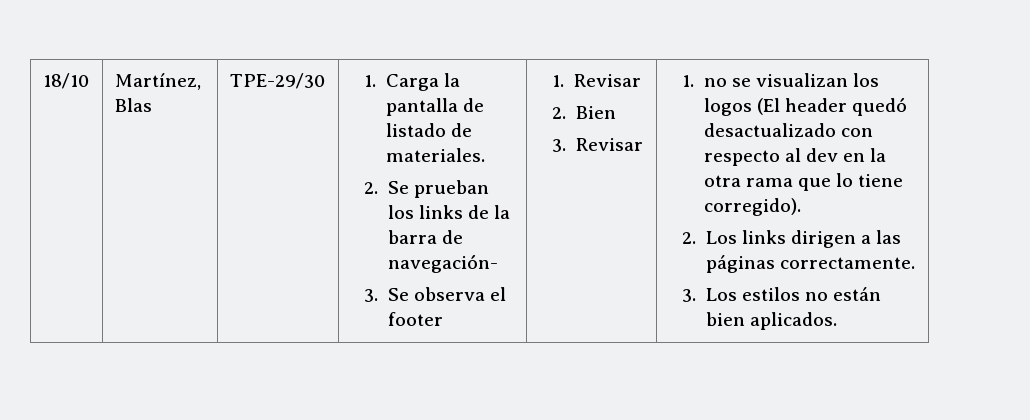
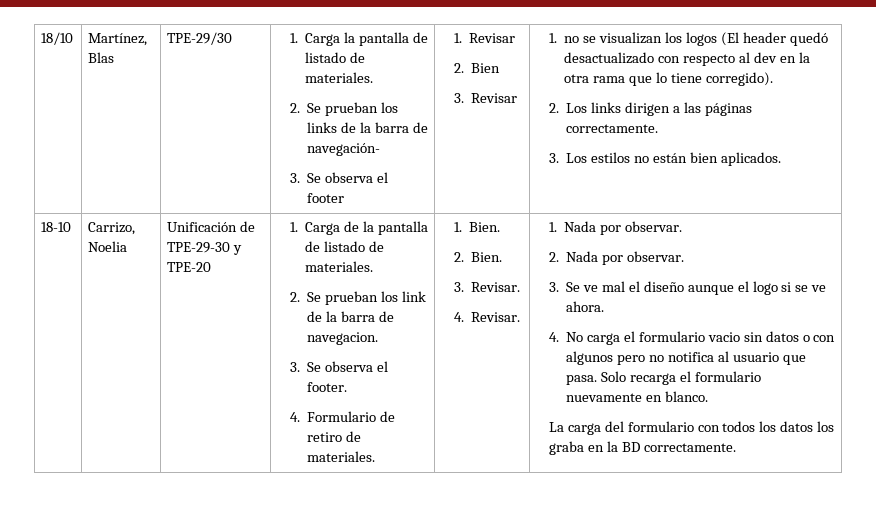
+ 18-10 | Carrizo, Noelia | Unificación de TPE-29-30 y TPE-20 | 1. Carga de la pantalla de listado de materiales.
+ 2. Se prueban los link de la barra de navegacion.
+ 3. Se observa el footer.
+ 4. Formulario de retiro de materiales. | 1. Bien.
+ 2. Bien.
+ 3. Revisar.
+ 4. Revisar. | 1. Nada por observar.
+ 2. Nada por observar.
+ 3. Se ve mal el diseño aunque el logo si se ve ahora.
+ 4. No carga el formulario vacio sin datos o con algunos pero no notifica al usuario que pasa. Solo recarga el formulario nuevamente en blanco.
+ La carga del formulario con todos los datos los graba en la BD correctamente.

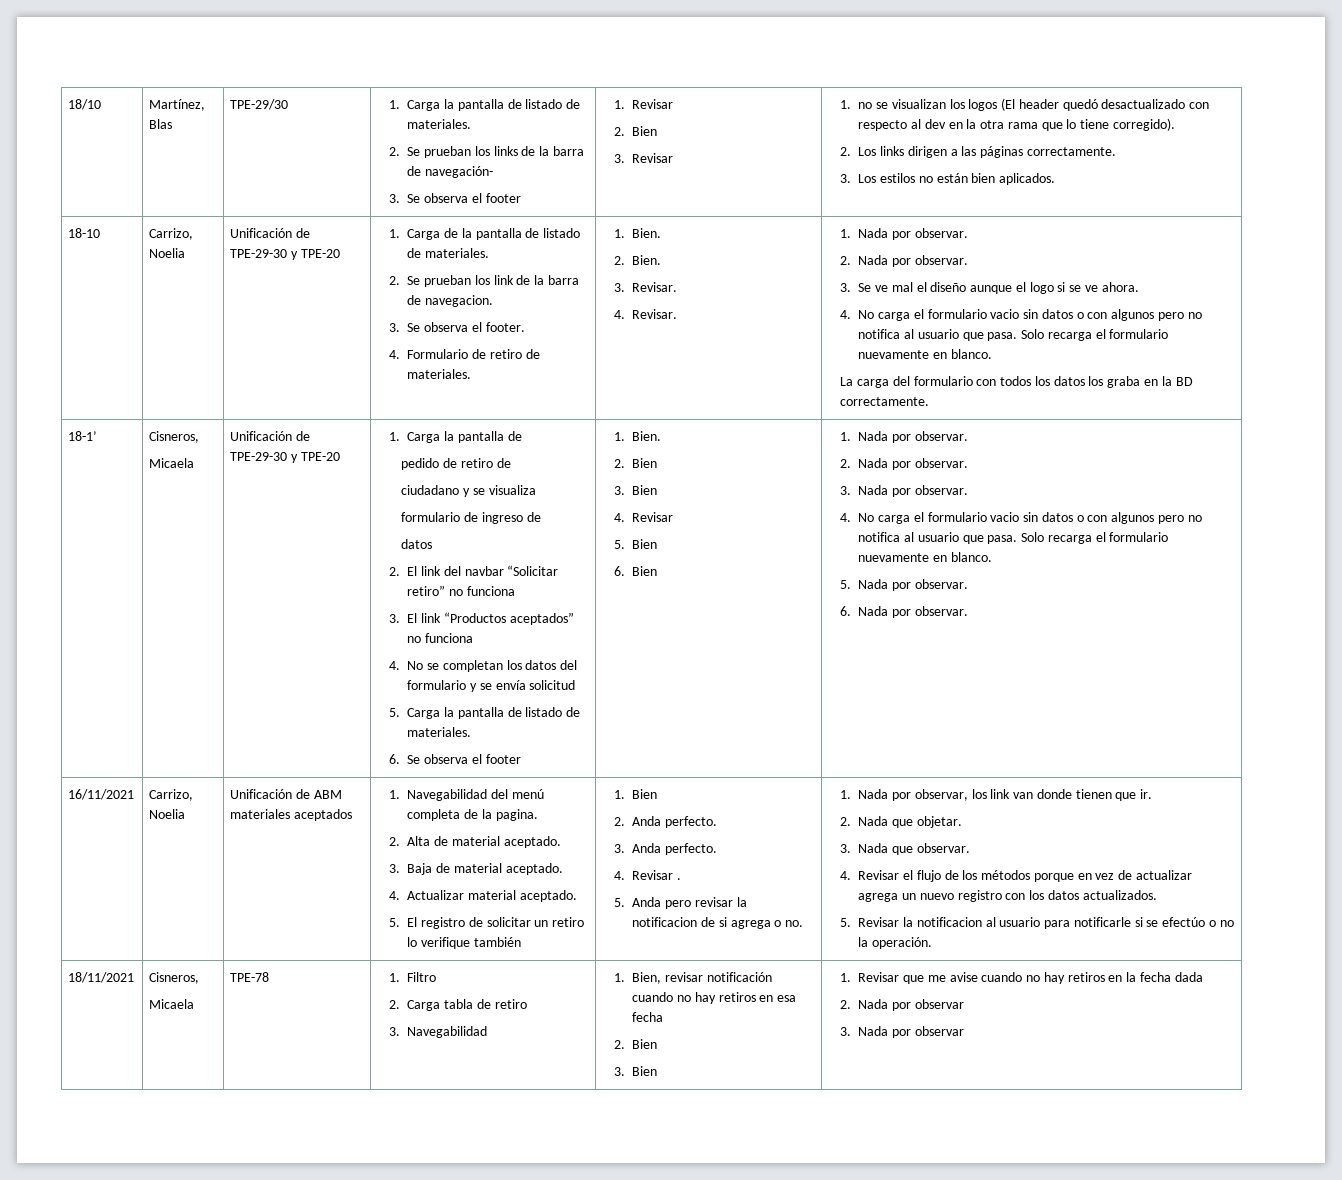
+ 18-1’ | Cisneros,
+ Micaela | Unificación de TPE-29-30 y TPE-20 | 1. Carga la pantalla de
+ pedido de retiro de
+ ciudadano y se visualiza
+ formulario de ingreso de
+ datos
+ 2. El link del navbar “Solicitar retiro” no funciona
+ 3. El link “Productos aceptados” no funciona
+ 4. No se completan los datos del formulario y se envía solicitud
+ 5. Carga la pantalla de listado de materiales.
+ 6. Se observa el footer | 1. Bien.
+ 2. Bien
+ 3. Bien
+ 4. Revisar
+ 5. Bien
+ 6. Bien | 1. Nada por observar.
+ 2. Nada por observar.
+ 3. Nada por observar.
+ 4. No carga el formulario vacio sin datos o con algunos pero no notifica al usuario que pasa. Solo recarga el formulario nuevamente en blanco.
+ 5. Nada por observar.
+ 6. Nada por observar.
+ 16/11/2021 | Carrizo, Noelia | Unificación de ABM materiales aceptados | 1. Navegabilidad del menú completa de la pagina.
+ 2. Alta de material aceptado.
+ 3. Baja de material aceptado.
+ 4. Actualizar material aceptado.
+ 5. El registro de solicitar un retiro lo verifique también | 1. Bien
+ 2. Anda perfecto.
+ 3. Anda perfecto.
+ 4. Revisar .
+ 5. Anda pero revisar la notificacion de si agrega o no. | 1. Nada por observar, los link van donde tienen que ir.
+ 2. Nada que objetar.
+ 3. Nada que observar.
+ 4. Revisar el flujo de los métodos porque en vez de actualizar agrega un nuevo registro con los datos actualizados.
+ 5. Revisar la notificacion al usuario para notificarle si se efectúo o no la operación.
+ 18/11/2021 | Cisneros,
+ Micaela | TPE-78 | 1. Filtro
+ 2. Carga tabla de retiro
+ 3. Navegabilidad | 1. Bien, revisar notificación cuando no hay retiros en esa fecha
+ 2. Bien
+ 3. Bien | 1. Revisar que me avise cuando no hay retiros en la fecha dada
+ 2. Nada por observar
+ 3. Nada por observar

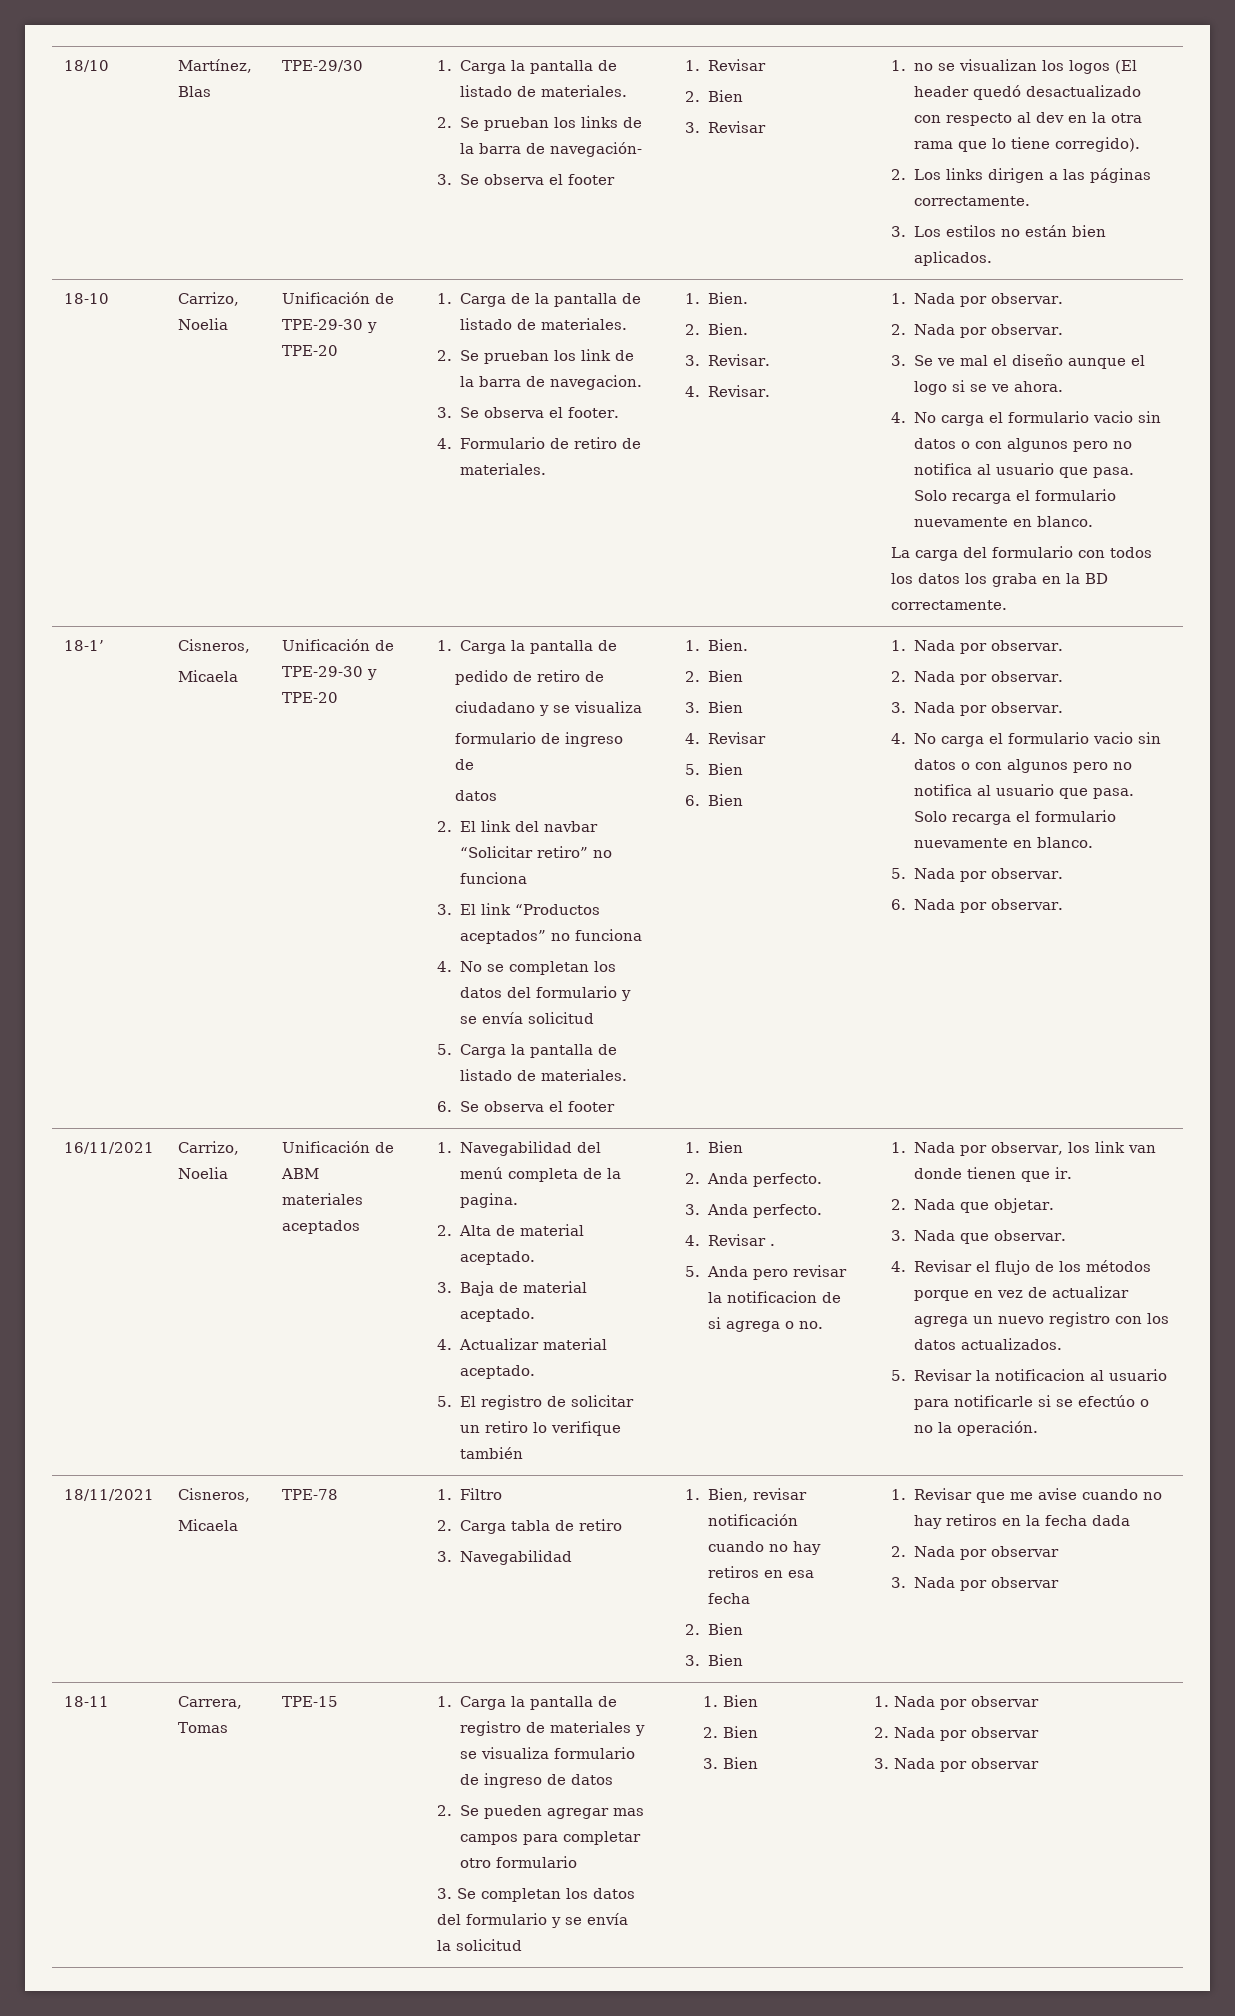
+ 18-11 | Carrera, Tomas | TPE-15 | 1. Carga la pantalla de registro de materiales y se visualiza formulario de ingreso de datos
+ 2. Se pueden agregar mas campos para completar otro formulario
+ 3. Se completan los datos del formulario y se envía la solicitud | 1. Bien
+ 2. Bien
+ 3. Bien | 1. Nada por observar
+ 2. Nada por observar
+ 3. Nada por observar

